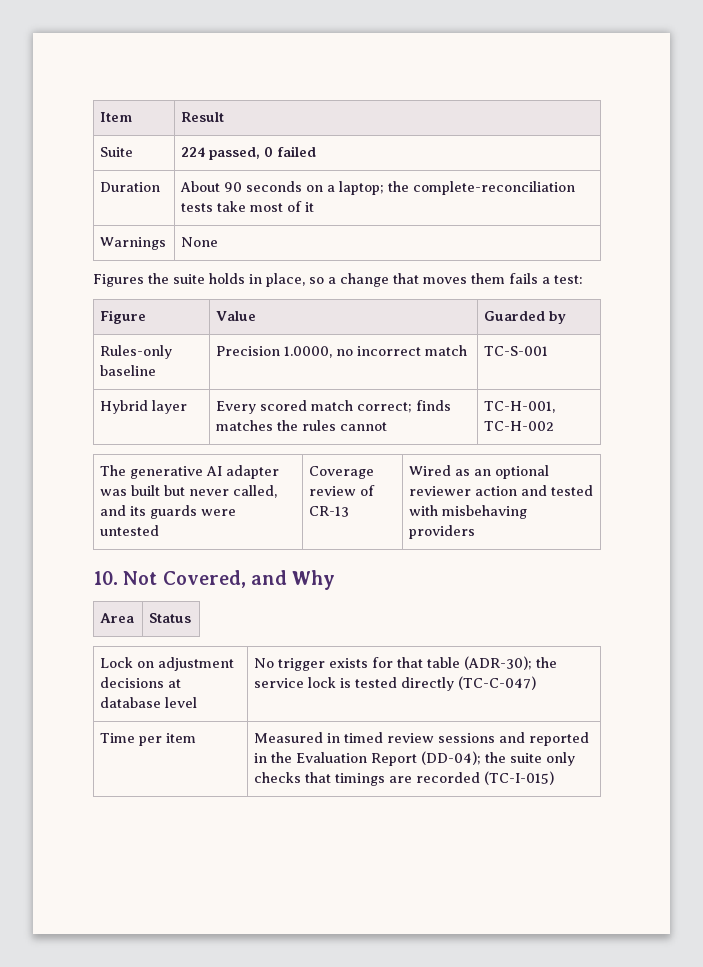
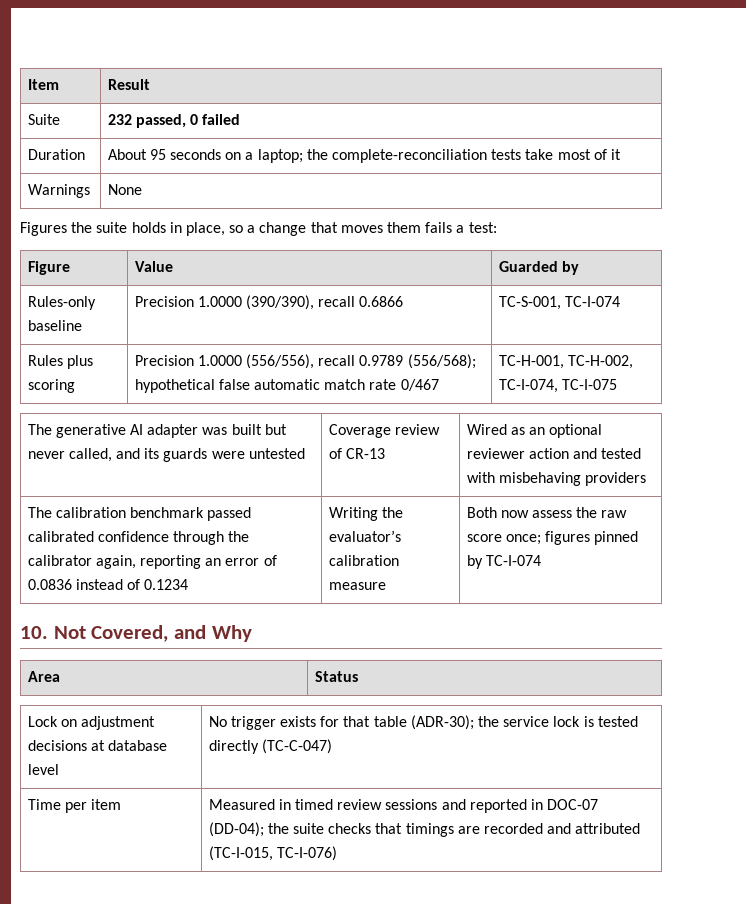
- Suite | 224 passed, 0 failed
+ Suite | 232 passed, 0 failed
- Duration | About 90 seconds on a laptop; the complete-reconciliation tests take most of it
+ Duration | About 95 seconds on a laptop; the complete-reconciliation tests take most of it
- Rules-only baseline | Precision 1.0000, no incorrect match | TC-S-001
- Hybrid layer | Every scored match correct; finds matches the rules cannot | TC-H-001, TC-H-002
+ Rules-only baseline | Precision 1.0000 (390/390), recall 0.6866 | TC-S-001, TC-I-074
+ Rules plus scoring | Precision 1.0000 (556/556), recall 0.9789 (556/568); hypothetical false automatic match rate 0/467 | TC-H-001, TC-H-002, TC-I-074, TC-I-075
+ The calibration benchmark passed calibrated confidence through the calibrator again, reporting an error of 0.0836 instead of 0.1234 | Writing the evaluator’s calibration measure | Both now assess the raw score once; figures pinned by TC-I-074
- Time per item | Measured in timed review sessions and reported in the Evaluation Report (DD-04); the suite only checks that timings are recorded (TC-I-015)
+ Time per item | Measured in timed review sessions and reported in DOC-07 (DD-04); the suite checks that timings are recorded and attributed (TC-I-015, TC-I-076)

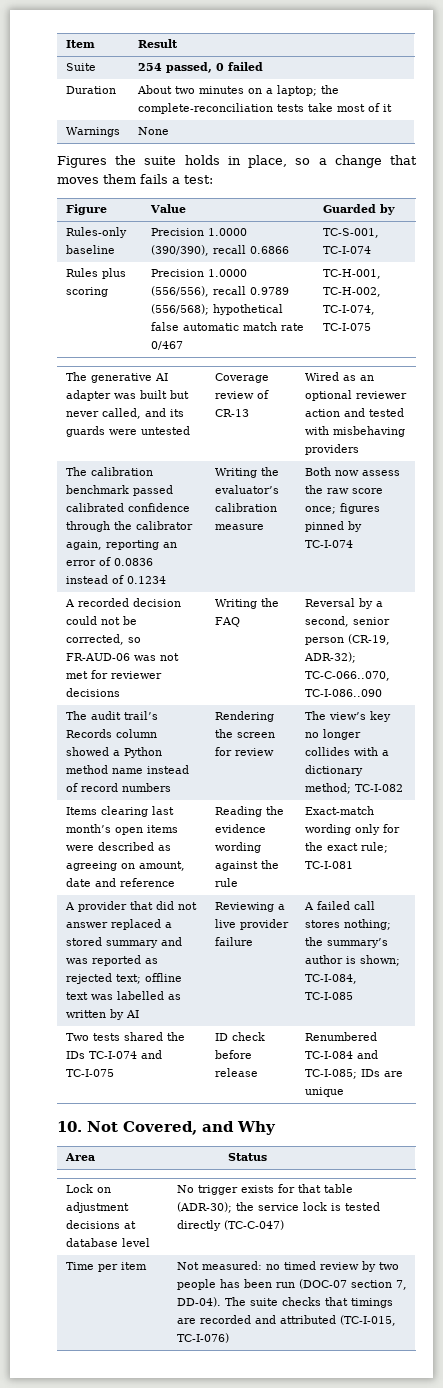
- Suite | 232 passed, 0 failed
+ Suite | 254 passed, 0 failed
- Duration | About 95 seconds on a laptop; the complete-reconciliation tests take most of it
+ Duration | About two minutes on a laptop; the complete-reconciliation tests take most of it
+ A recorded decision could not be corrected, so FR-AUD-06 was not met for reviewer decisions | Writing the FAQ | Reversal by a second, senior person (CR-19, ADR-32); TC-C-066..070, TC-I-086..090
+ The audit trail’s Records column showed a Python method name instead of record numbers | Rendering the screen for review | The view’s key no longer collides with a dictionary method; TC-I-082
+ Items clearing last month’s open items were described as agreeing on amount, date and reference | Reading the evidence wording against the rule | Exact-match wording only for the exact rule; TC-I-081
+ A provider that did not answer replaced a stored summary and was reported as rejected text; offline text was labelled as written by AI | Reviewing a live provider failure | A failed call stores nothing; the summary’s author is shown; TC-I-084, TC-I-085
+ Two tests shared the IDs TC-I-074 and TC-I-075 | ID check before release | Renumbered TC-I-084 and TC-I-085; IDs are unique
- Time per item | Measured in timed review sessions and reported in DOC-07 (DD-04); the suite checks that timings are recorded and attributed (TC-I-015, TC-I-076)
+ Time per item | Not measured: no timed review by two people has been run (DOC-07 section 7, DD-04). The suite checks that timings are recorded and attributed (TC-I-015, TC-I-076)

